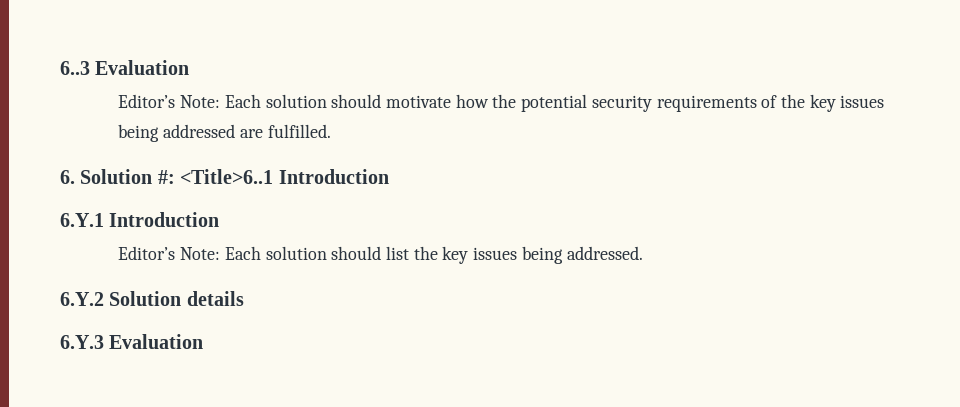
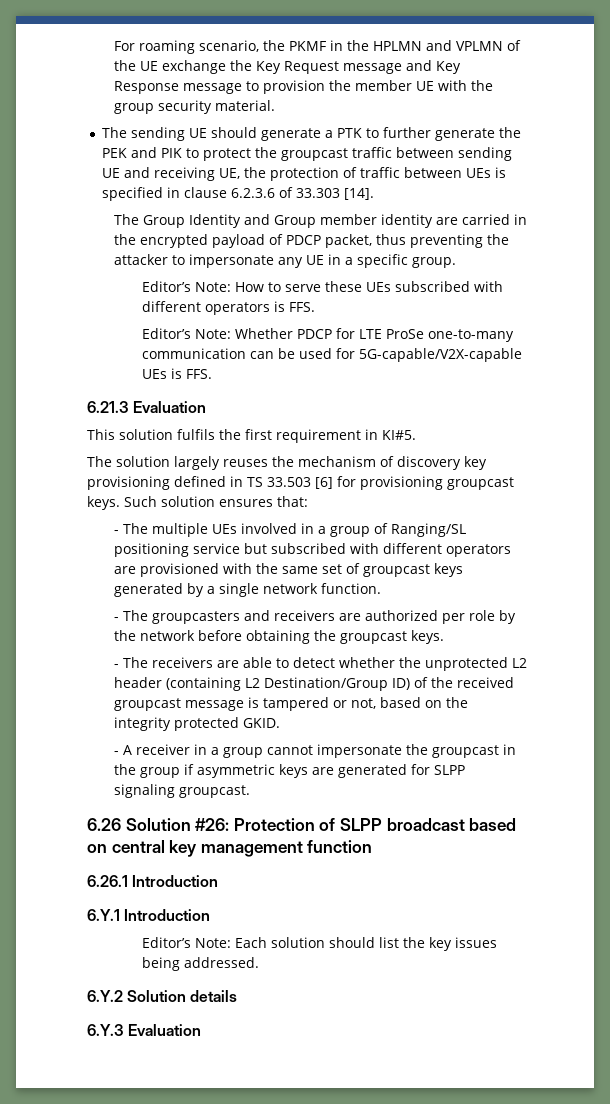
- 6..3 Evaluation
- Editor’s Note: Each solution should motivate how the potential security requirements of the key issues being addressed are fulfilled.
- 6. Solution #: <Title>6..1 Introduction
+ For roaming scenario, the PKMF in the HPLMN and VPLMN of the UE exchange the Key Request message and Key Response message to provision the member UE with the group security material.
+ The sending UE should generate a PTK to further generate the PEK and PIK to protect the groupcast traffic between sending UE and receiving UE, the protection of traffic between UEs is specified in clause 6.2.3.6 of 33.303 [14].
+ The Group Identity and Group member identity are carried in the encrypted payload of PDCP packet, thus preventing the attacker to impersonate any UE in a specific group.
+ Editor’s Note: How to serve these UEs subscribed with different operators is FFS.
+ Editor’s Note: Whether PDCP for LTE ProSe one-to-many communication can be used for 5G-capable/V2X-capable UEs is FFS.
+ 6.21.3 Evaluation
+ This solution fulfils the first requirement in KI#5.
+ The solution largely reuses the mechanism of discovery key provisioning defined in TS 33.503 [6] for provisioning groupcast keys. Such solution ensures that:
+ - The multiple UEs involved in a group of Ranging/SL positioning service but subscribed with different operators are provisioned with the same set of groupcast keys generated by a single network function.
+ - The groupcasters and receivers are authorized per role by the network before obtaining the groupcast keys.
+ - The receivers are able to detect whether the unprotected L2 header (containing L2 Destination/Group ID) of the received groupcast message is tampered or not, based on the integrity protected GKID.
+ - A receiver in a group cannot impersonate the groupcast in the group if asymmetric keys are generated for SLPP signaling groupcast.
+ 6.26 Solution #26: Protection of SLPP broadcast based on central key management function
+ 6.26.1 Introduction

